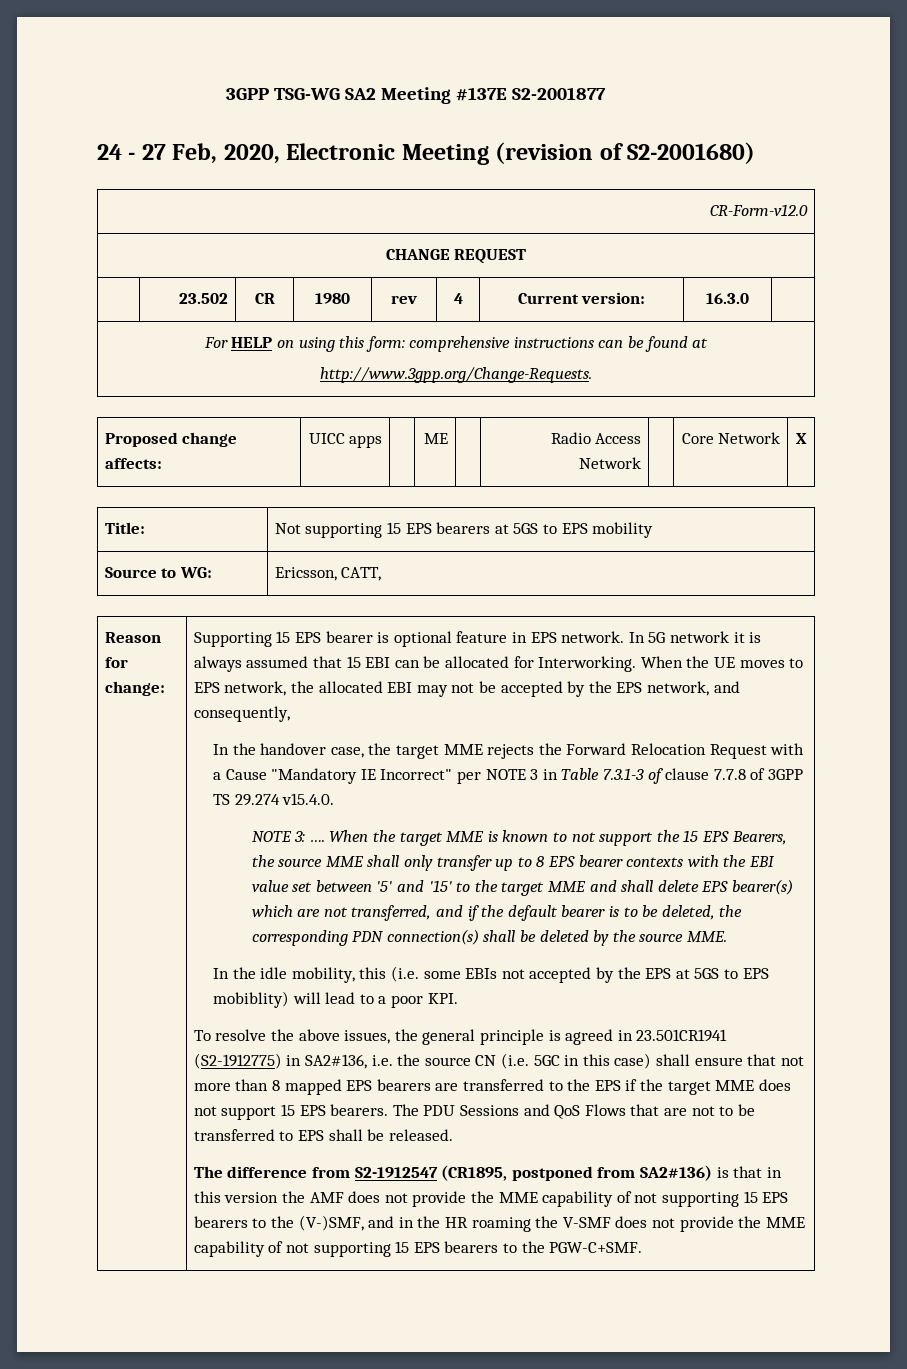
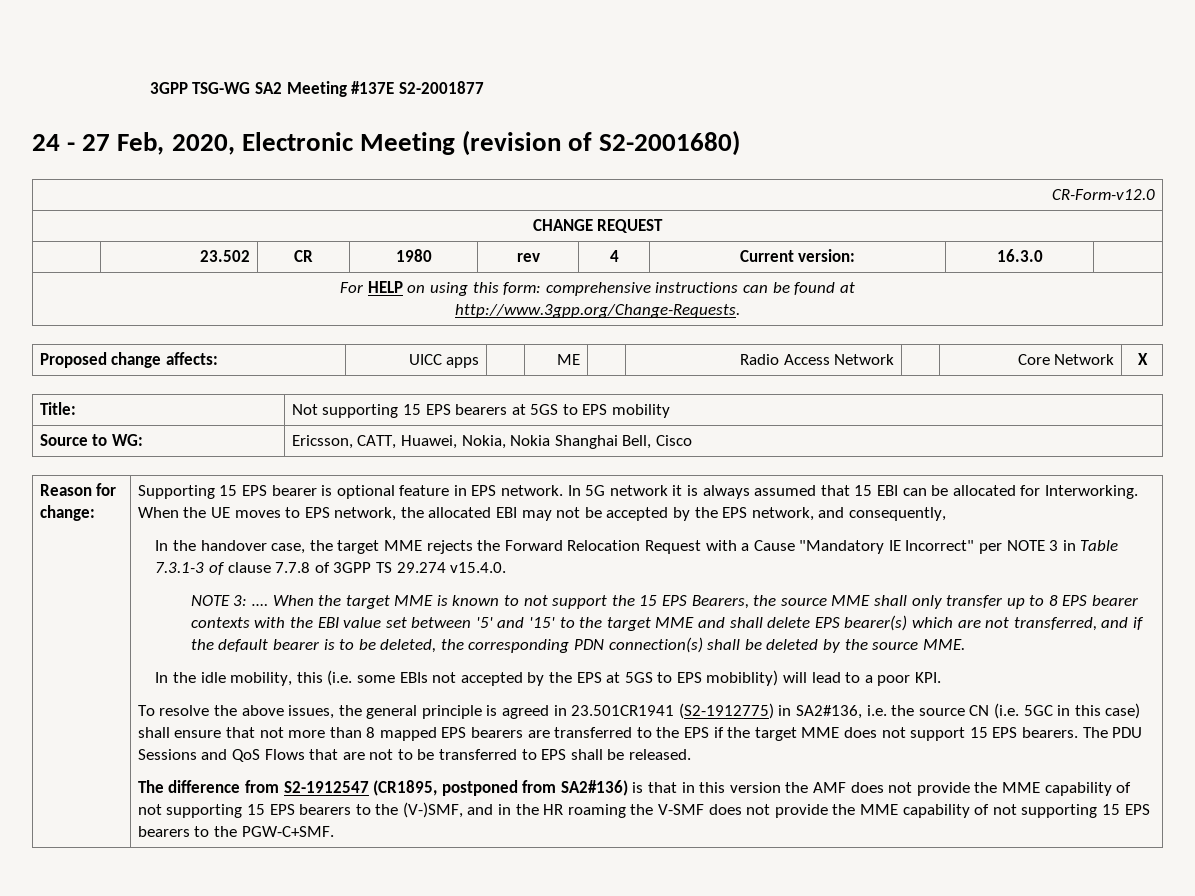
- Source to WG: | Ericsson, CATT,
+ Source to WG: | Ericsson, CATT, Huawei, Nokia, Nokia Shanghai Bell, Cisco

